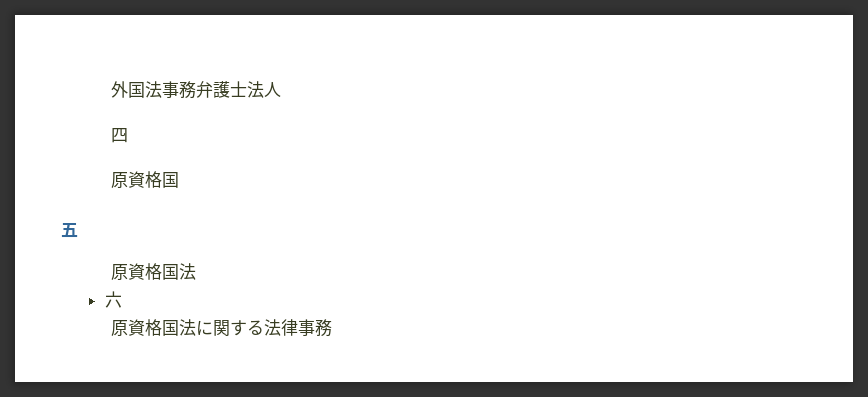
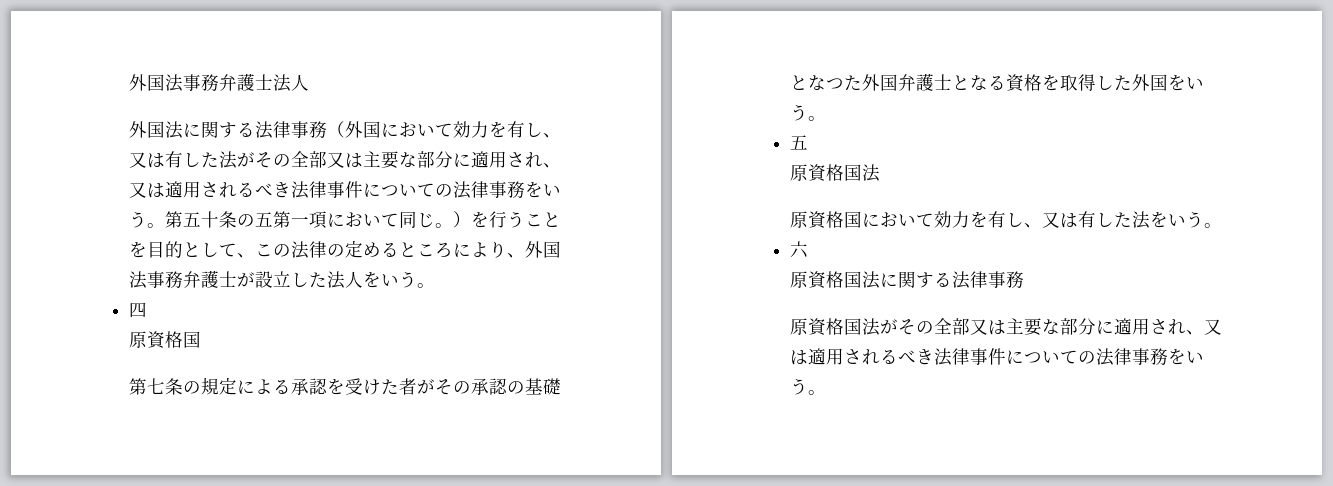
+ 外国法に関する法律事務（外国において効力を有し、又は有した法がその全部又は主要な部分に適用され、又は適用されるべき法律事件についての法律事務をいう。第五十条の五第一項において同じ。）を行うことを目的として、この法律の定めるところにより、外国法事務弁護士が設立した法人をいう。
  四
  原資格国
+ 第七条の規定による承認を受けた者がその承認の基礎となつた外国弁護士となる資格を取得した外国をいう。
  五
  原資格国法
+ 原資格国において効力を有し、又は有した法をいう。
+ 原資格国法がその全部又は主要な部分に適用され、又は適用されるべき法律事件についての法律事務をいう。

